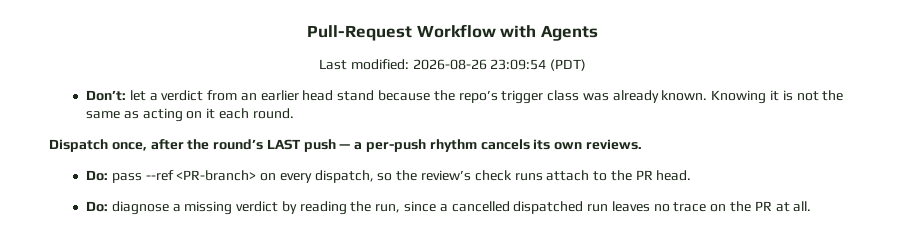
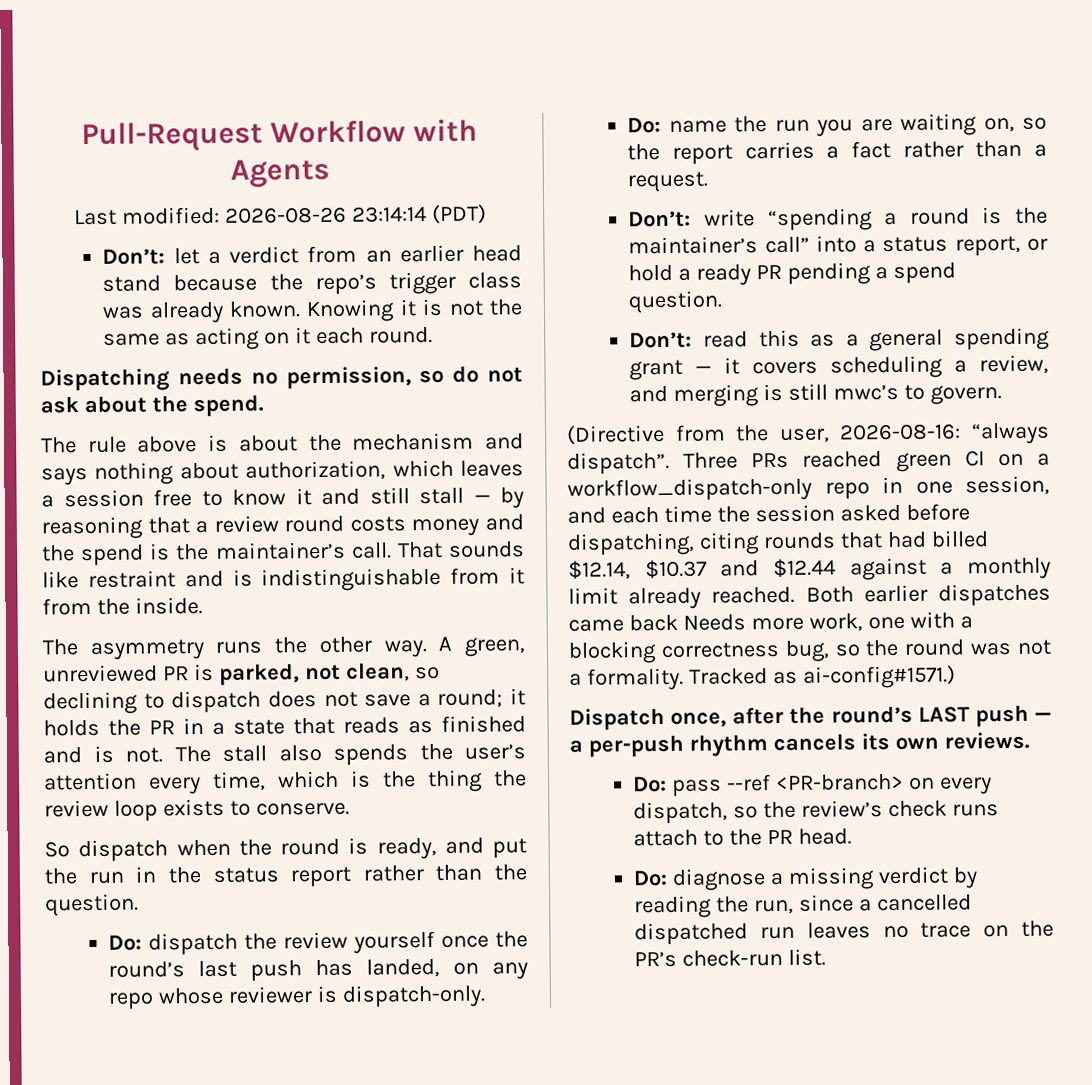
- Last modified: 2026-08-26 23:09:54 (PDT)
+ Last modified: 2026-08-26 23:14:14 (PDT)
+ Dispatching needs no permission, so do not ask about the spend.
+ The rule above is about the mechanism and says nothing about authorization, which leaves a session free to know it and still stall — by reasoning that a review round costs money and the spend is the maintainer’s call. That sounds like restraint and is indistinguishable from it from the inside.
+ The asymmetry runs the other way. A green, unreviewed PR is parked, not clean, so declining to dispatch does not save a round; it holds the PR in a state that reads as finished and is not. The stall also spends the user’s attention every time, which is the thing the review loop exists to conserve.
+ So dispatch when the round is ready, and put the run in the status report rather than the question.
+ Do: dispatch the review yourself once the round’s last push has landed, on any repo whose reviewer is dispatch-only.
+ Do: name the run you are waiting on, so the report carries a fact rather than a request.
+ Don’t: write “spending a round is the maintainer’s call” into a status report, or hold a ready PR pending a spend question.
+ Don’t: read this as a general spending grant — it covers scheduling a review, and merging is still mwc’s to govern.
+ (Directive from the user, 2026-08-16: “always dispatch”. Three PRs reached green CI on a workflow_dispatch-only repo in one session, and each time the session asked before dispatching, citing rounds that had billed $12.14, $10.37 and $12.44 against a monthly limit already reached. Both earlier dispatches came back Needs more work, one with a blocking correctness bug, so the round was not a formality. Tracked as ai-config#1571.)
- Do: diagnose a missing verdict by reading the run, since a cancelled dispatched run leaves no trace on the PR at all.
+ Do: diagnose a missing verdict by reading the run, since a cancelled dispatched run leaves no trace on the PR’s check-run list.

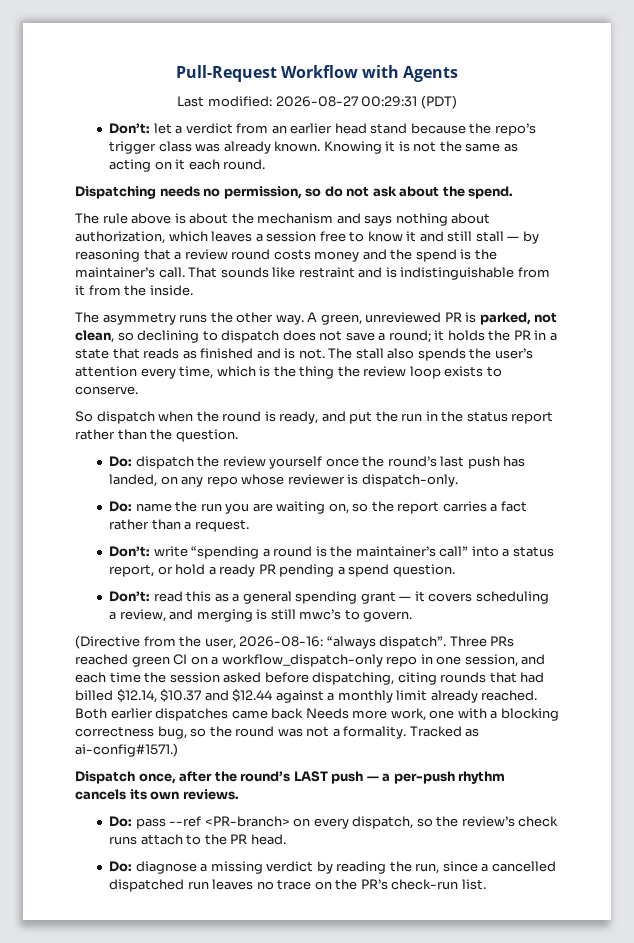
- Last modified: 2026-08-26 23:14:14 (PDT)
+ Last modified: 2026-08-27 00:29:31 (PDT)

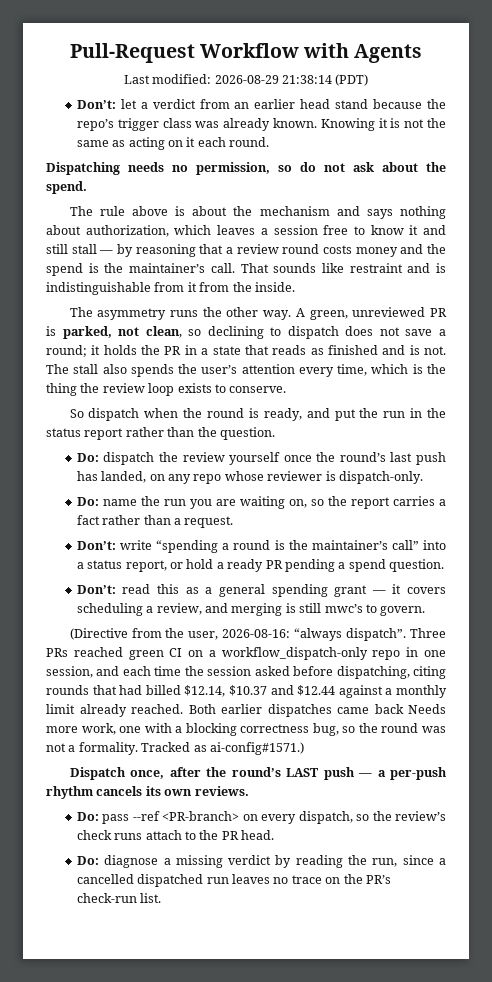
- Last modified: 2026-08-27 00:29:31 (PDT)
+ Last modified: 2026-08-29 21:38:14 (PDT)

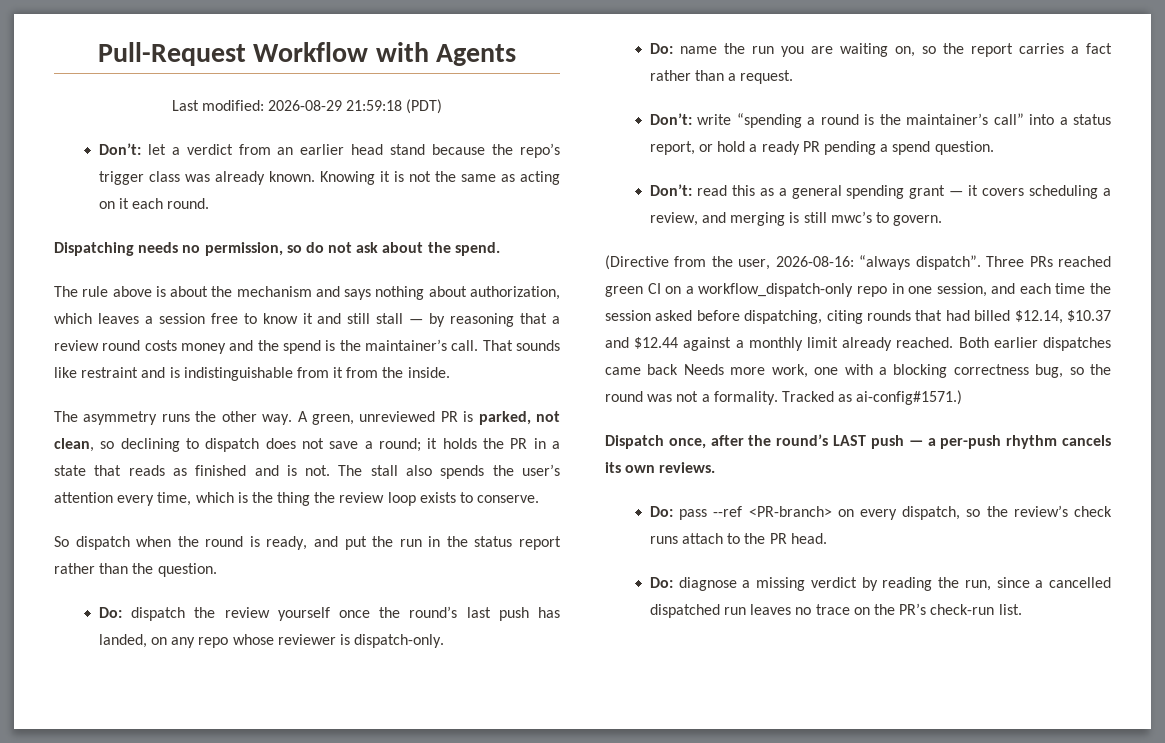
- Last modified: 2026-08-29 21:38:14 (PDT)
+ Last modified: 2026-08-29 21:59:18 (PDT)

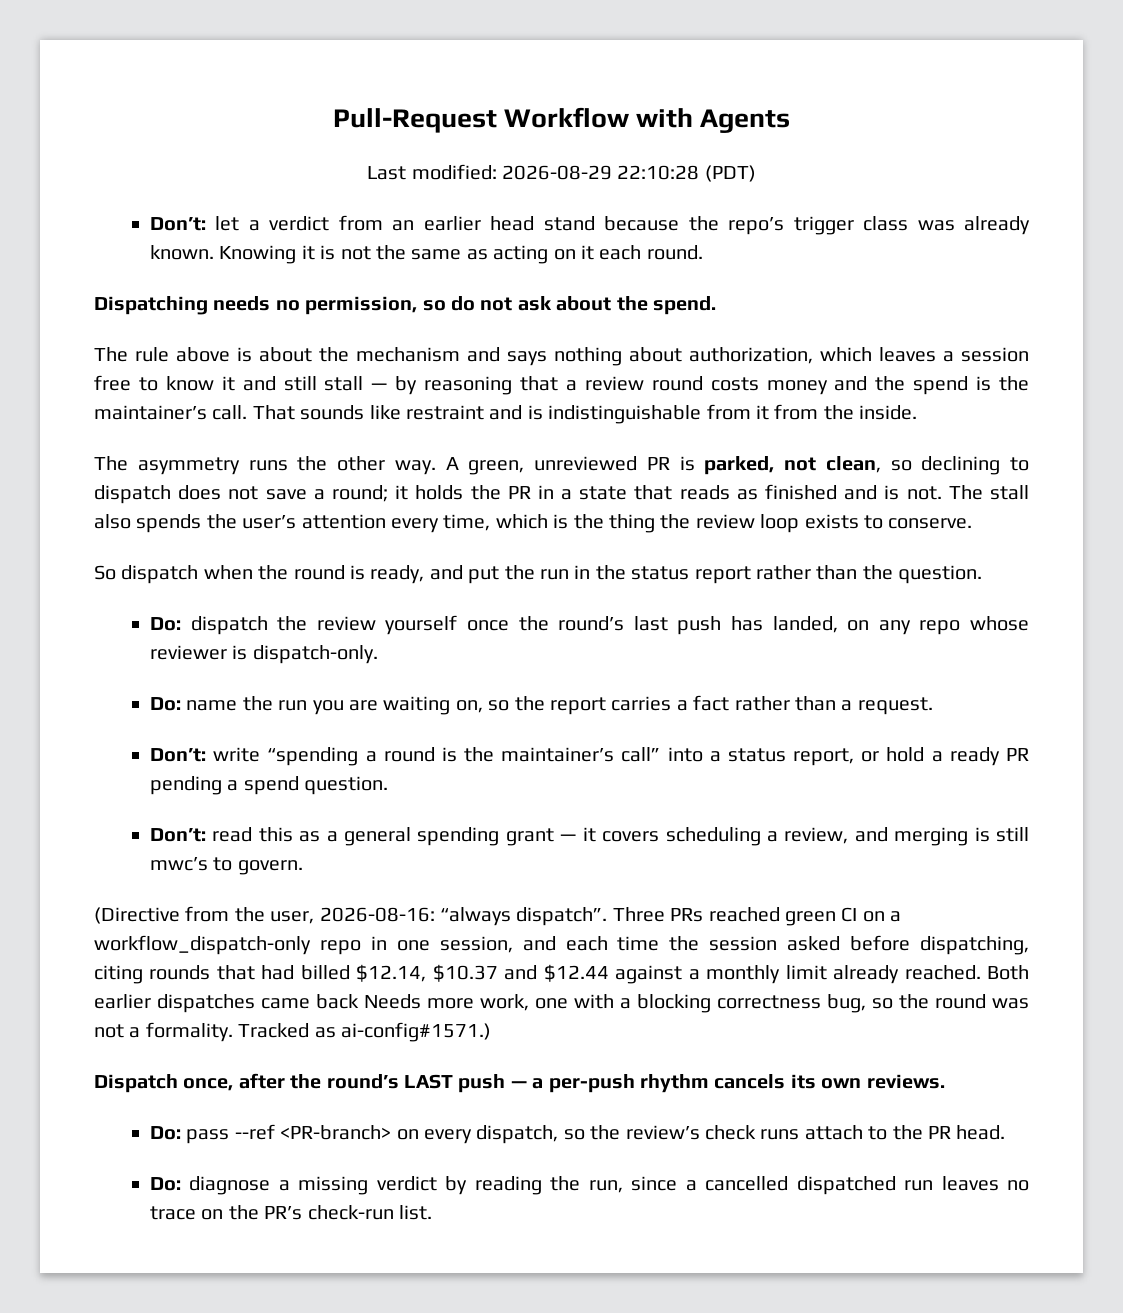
- Last modified: 2026-08-29 21:59:18 (PDT)
+ Last modified: 2026-08-29 22:10:28 (PDT)

